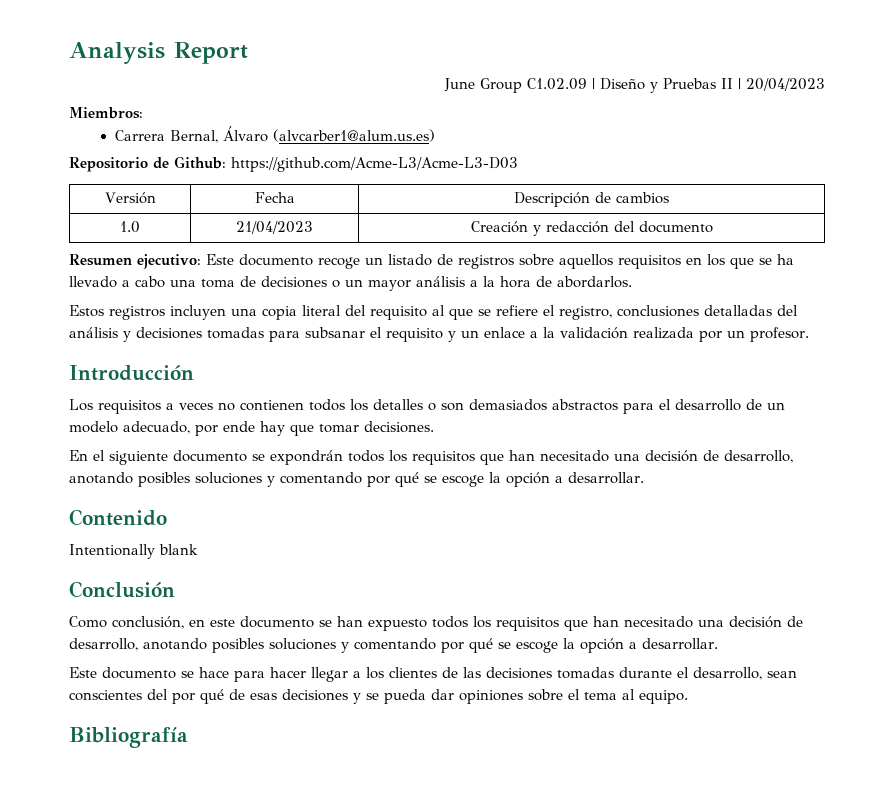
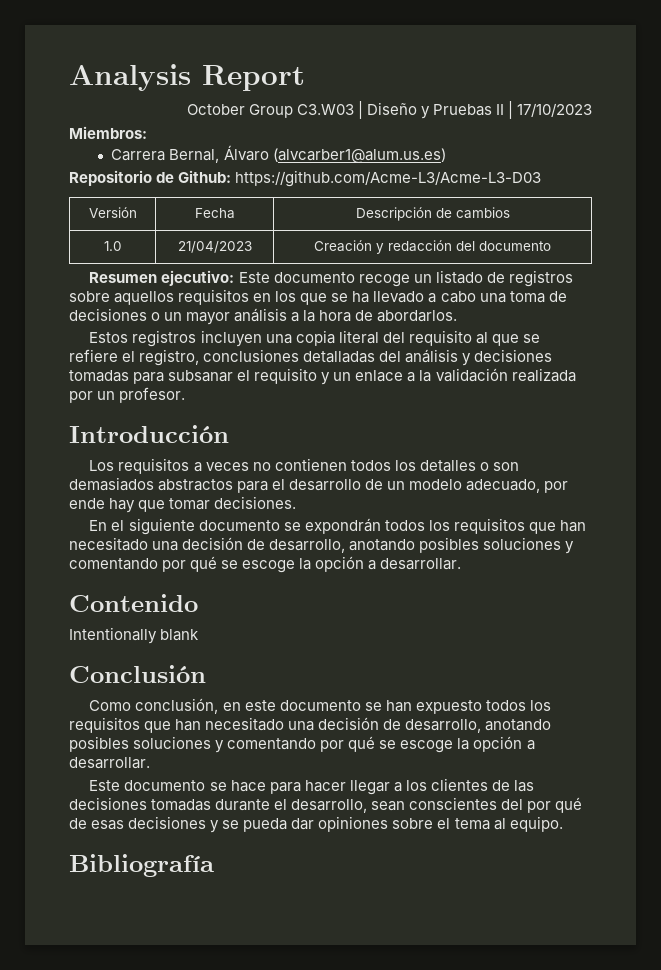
- June Group C1.02.09 | Diseño y Pruebas II | 20/04/2023
+ October Group C3.W03 | Diseño y Pruebas II | 17/10/2023

